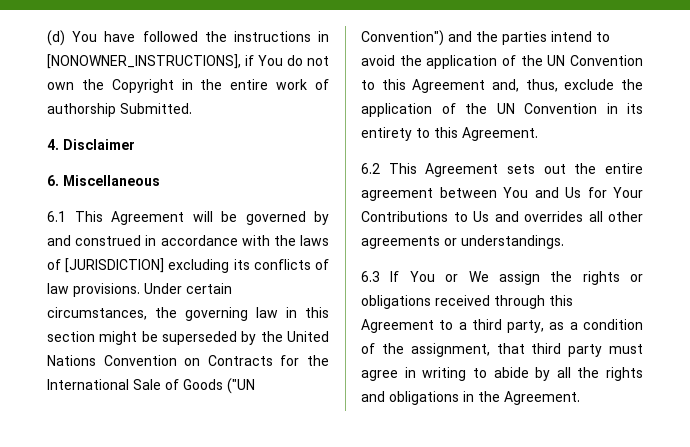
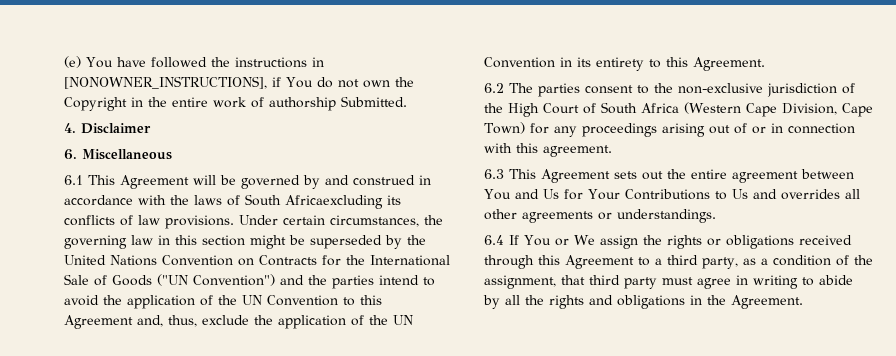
- (d) You have followed the instructions in [NONOWNER_INSTRUCTIONS], if You do not own the Copyright in the entire work of authorship Submitted.
+ (e) You have followed the instructions in [NONOWNER_INSTRUCTIONS], if You do not own the Copyright in the entire work of authorship Submitted.
- 6.1 This Agreement will be governed by and construed in accordance with the laws of [JURISDICTION] excluding its conflicts of law provisions.
+ 6.1 This Agreement will be governed by and construed in accordance with the laws of South Africaexcluding its conflicts of law provisions.
- 6.2 This Agreement sets out the entire agreement between You and Us for Your Contributions to Us and overrides all other agreements or understandings.
+ 6.2 The parties consent to the non-exclusive jurisdiction of the High Court of South Africa (Western Cape Division, Cape Town) for any proceedings arising out of or in connection with this agreement.
+ 6.3 This Agreement sets out the entire agreement between You and Us for Your Contributions to Us and overrides all other agreements or understandings.
- 6.3 If You or We assign the rights or obligations received through this Agreement to a third party, as a condition of the assignment, that third party must agree in writing to abide by all the rights and obligations in the Agreement.
+ 6.4 If You or We assign the rights or obligations received through this Agreement to a third party, as a condition of the assignment, that third party must agree in writing to abide by all the rights and obligations in the Agreement.

